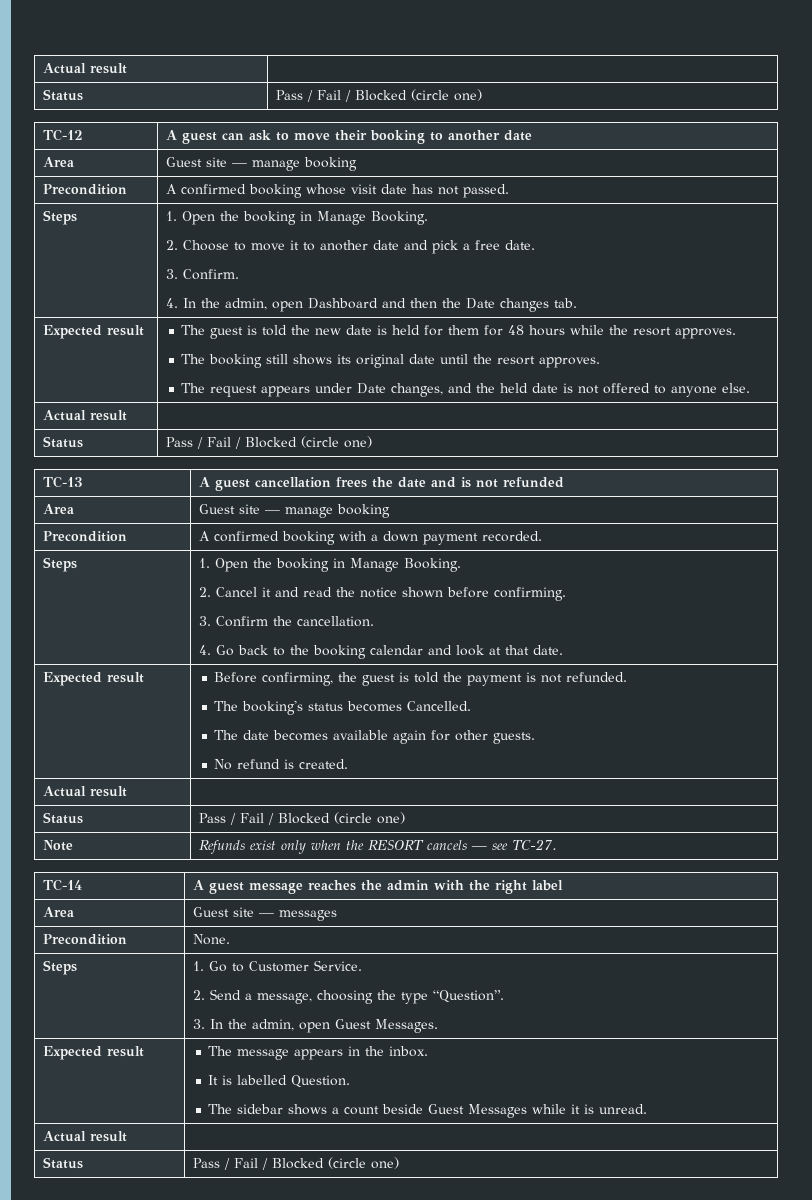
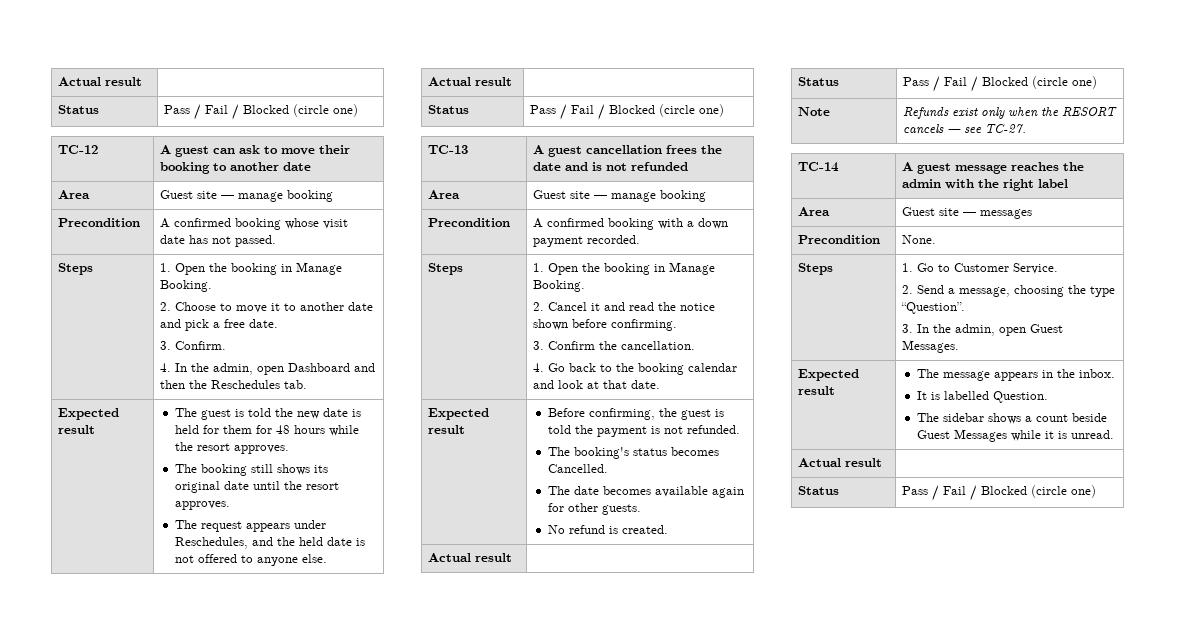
  Precondition | A confirmed booking whose visit date has not passed.
  Steps | 1. Open the booking in Manage Booking.
  2. Choose to move it to another date and pick a free date.
  3. Confirm.
- 4. In the admin, open Dashboard and then the Date changes tab.
+ 4. In the admin, open Dashboard and then the Reschedules tab.
- The request appears under Date changes, and the held date is not offered to anyone else.
+ The request appears under Reschedules, and the held date is not offered to anyone else.

